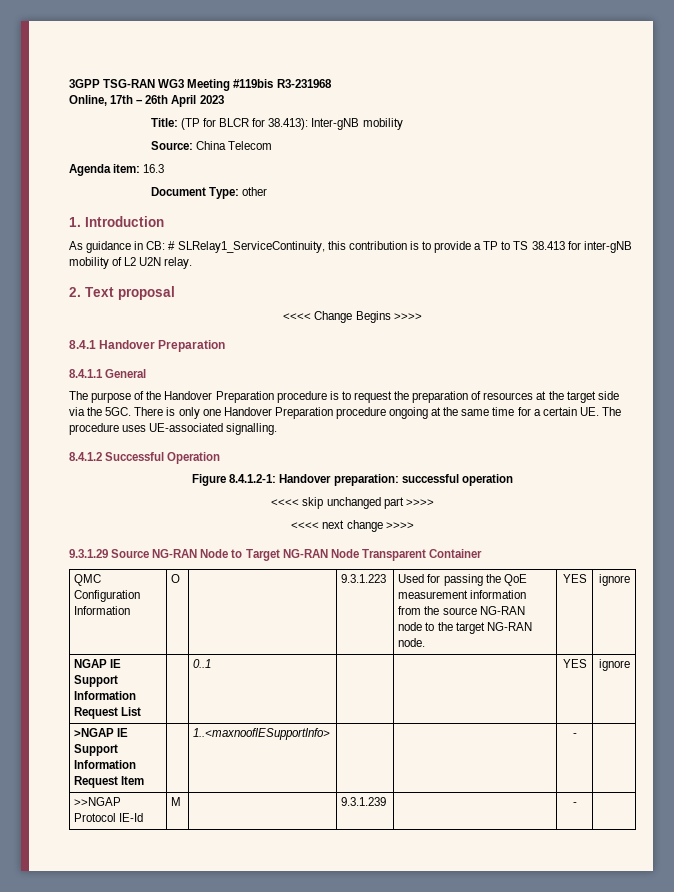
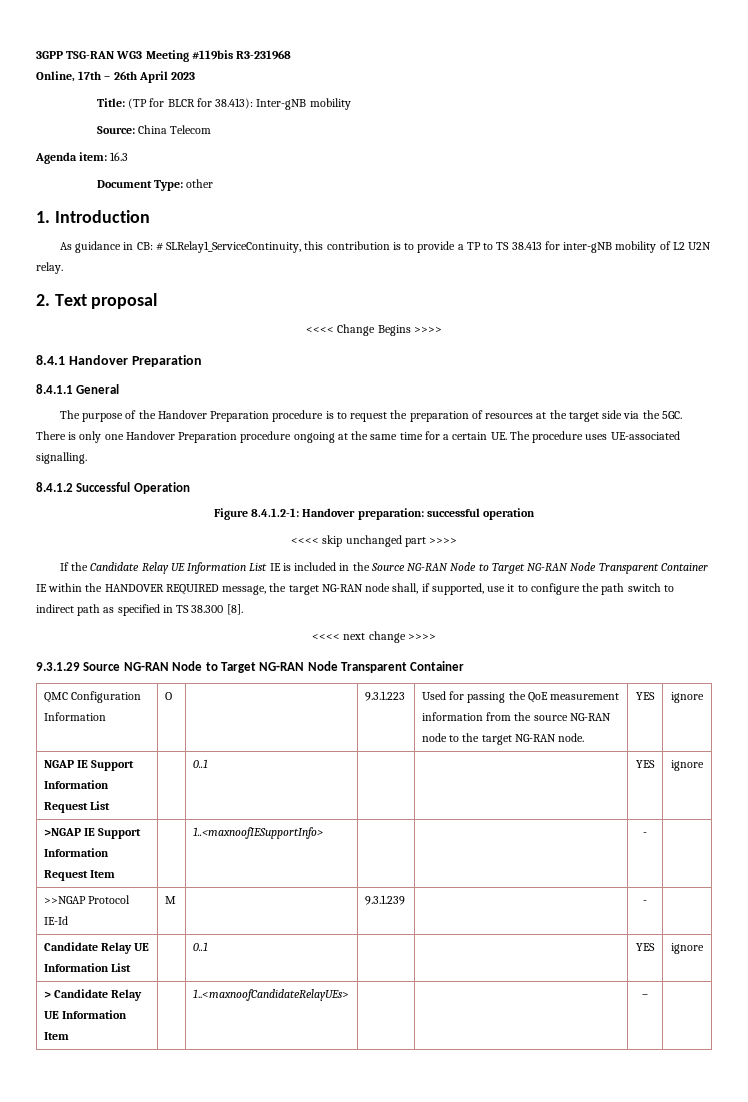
+ If the Candidate Relay UE Information List IE is included in the Source NG-RAN Node to Target NG-RAN Node Transparent Container IE within the HANDOVER REQUIRED message, the target NG-RAN node shall, if supported, use it to configure the path switch to indirect path as specified in TS 38.300 [8].
+ Candidate Relay UE Information List | | 0..1 | | | YES | ignore
+ > Candidate Relay UE Information Item | | 1..<maxnoofCandidateRelayUEs> | | | – |

